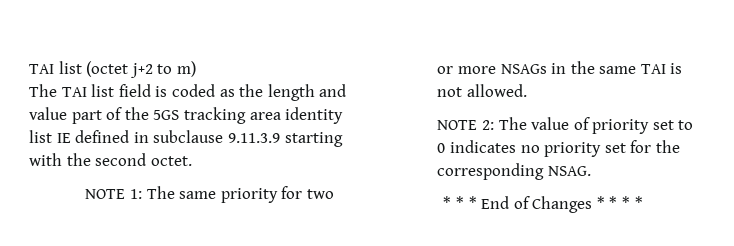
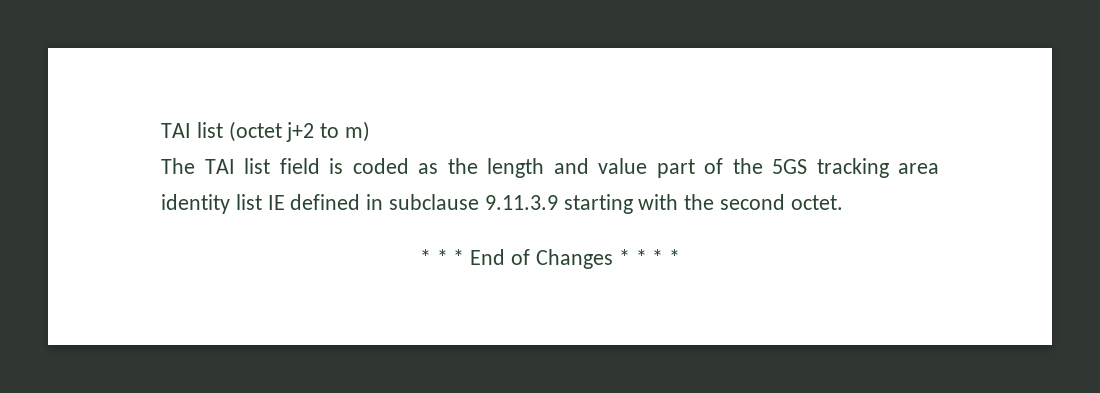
- NOTE 1: The same priority for two or more NSAGs in the same TAI is not allowed.
- NOTE 2: The value of priority set to 0 indicates no priority set for the corresponding NSAG.

